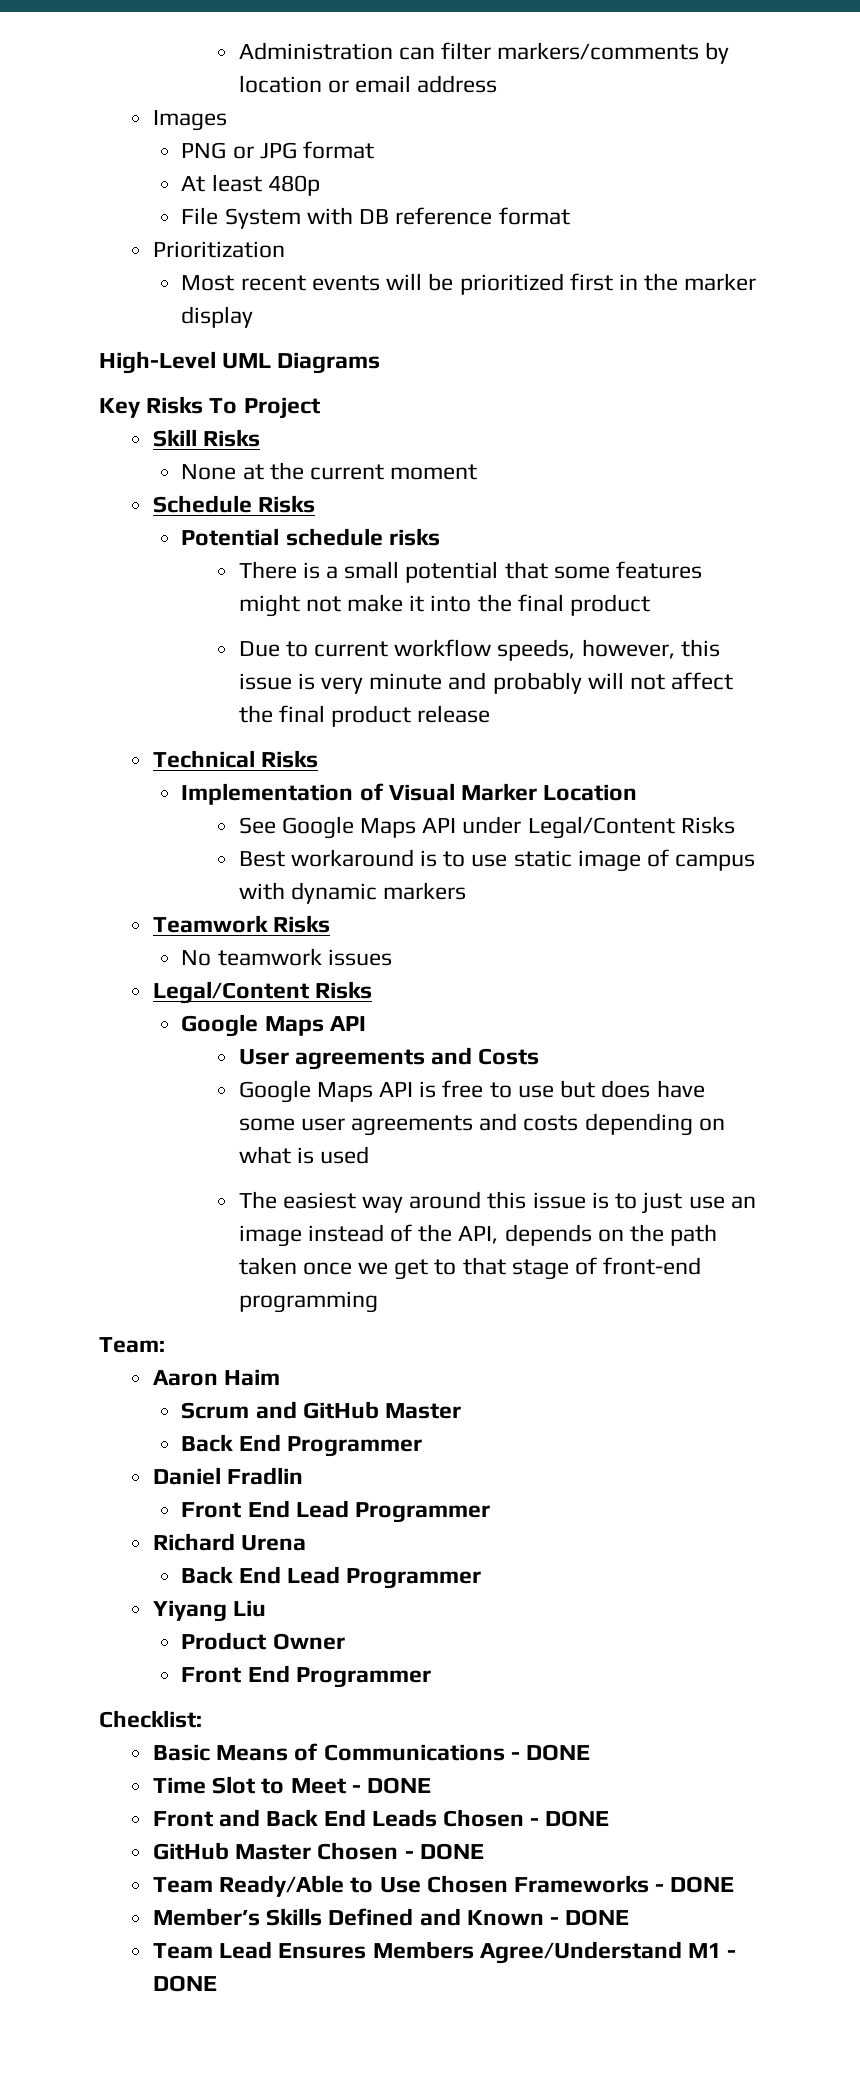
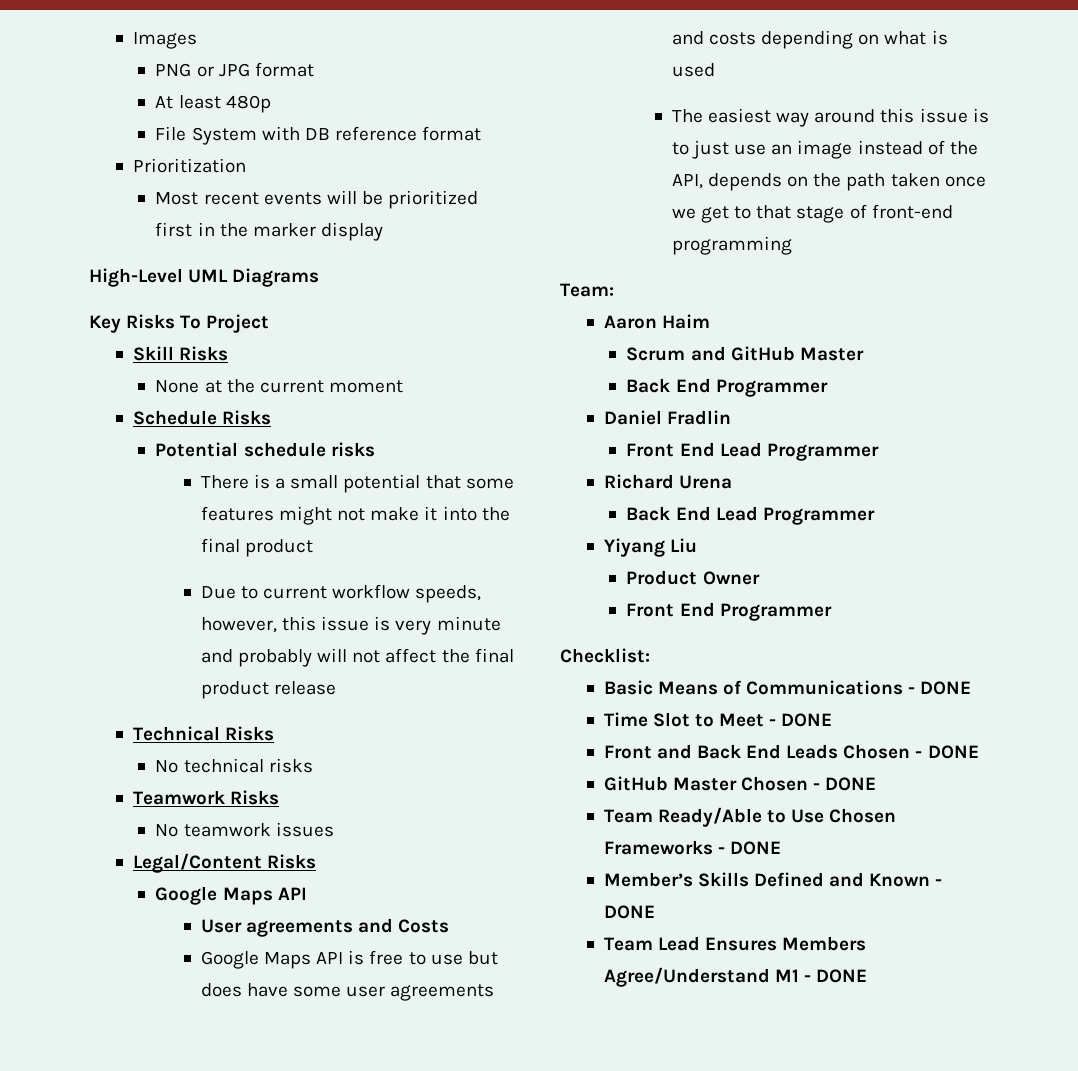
- Administration can filter markers/comments by location or email address
- Implementation of Visual Marker Location
- See Google Maps API under Legal/Content Risks
- Best workaround is to use static image of campus with dynamic markers
+ No technical risks

